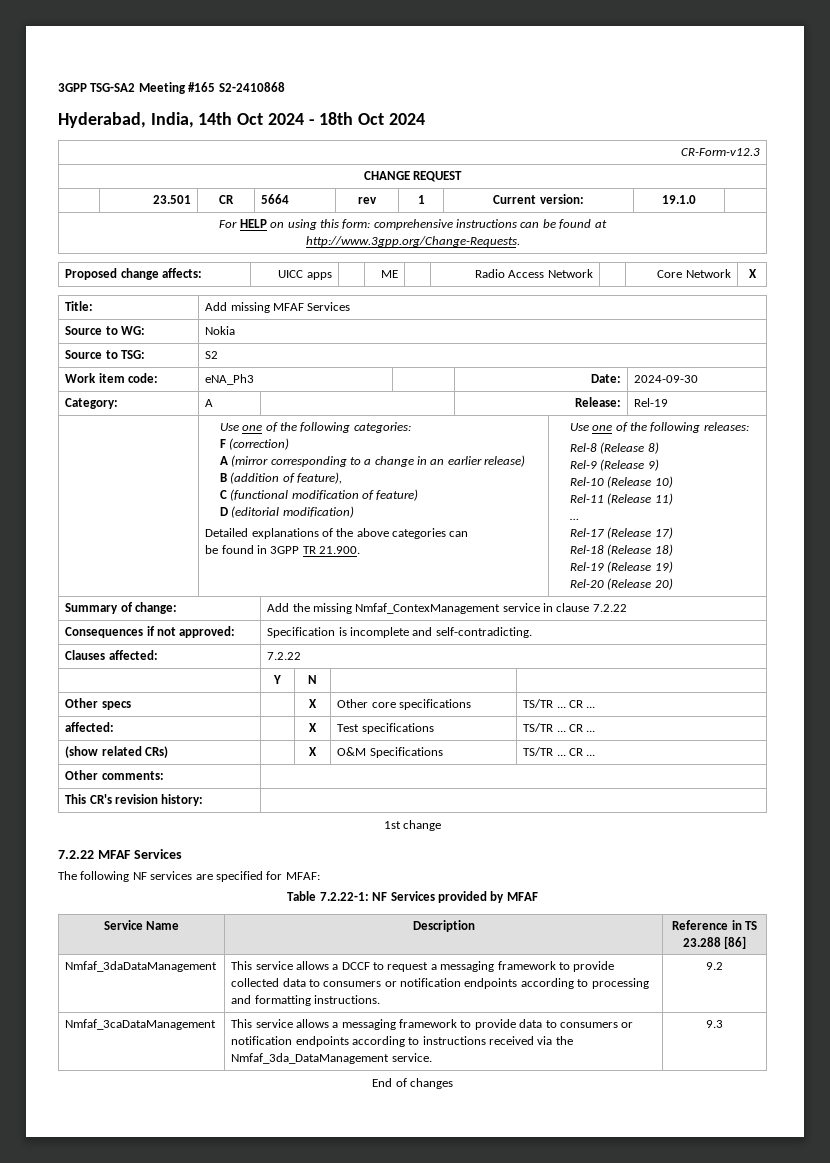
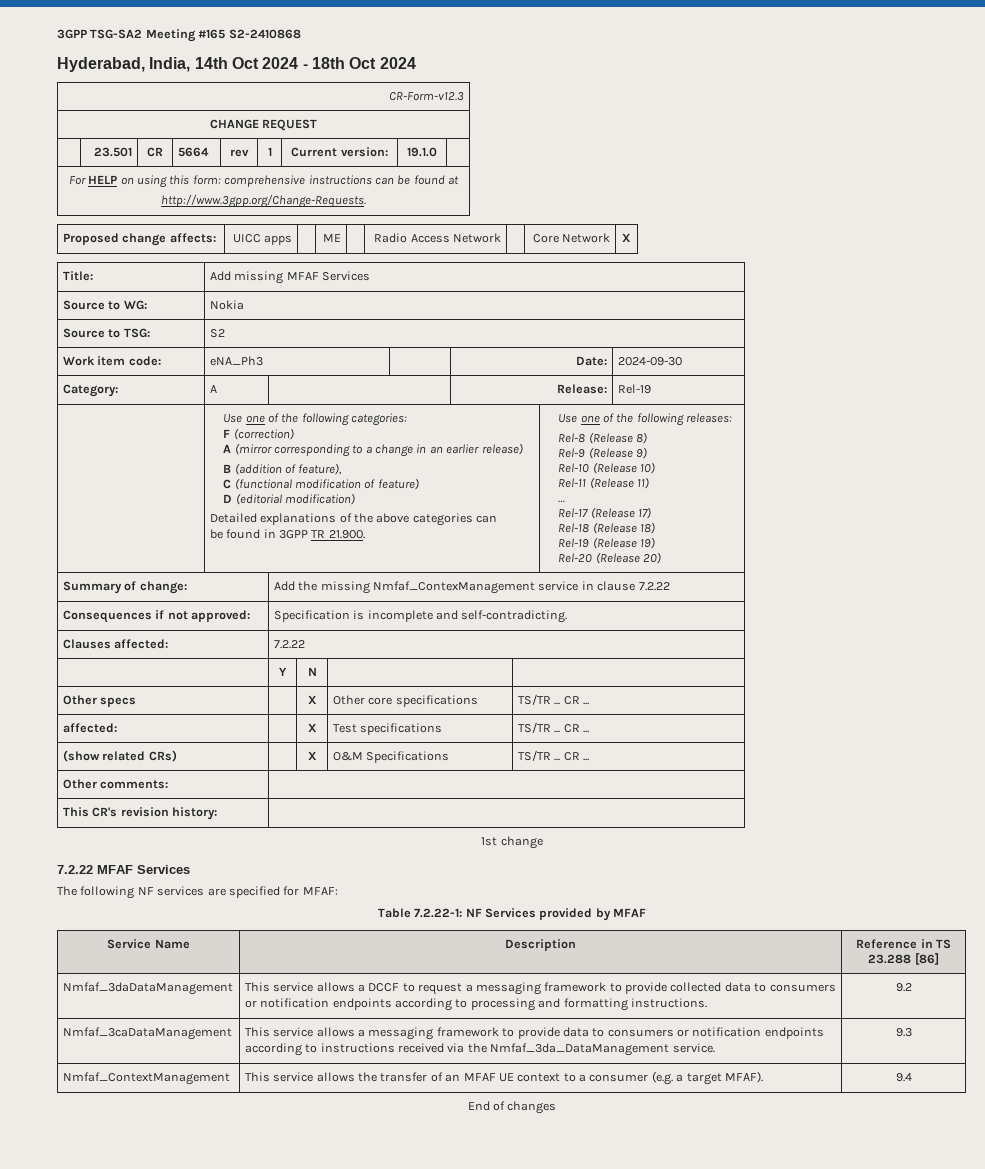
+ Nmfaf_ContextManagement | This service allows the transfer of an MFAF UE context to a consumer (e.g. a target MFAF). | 9.4

